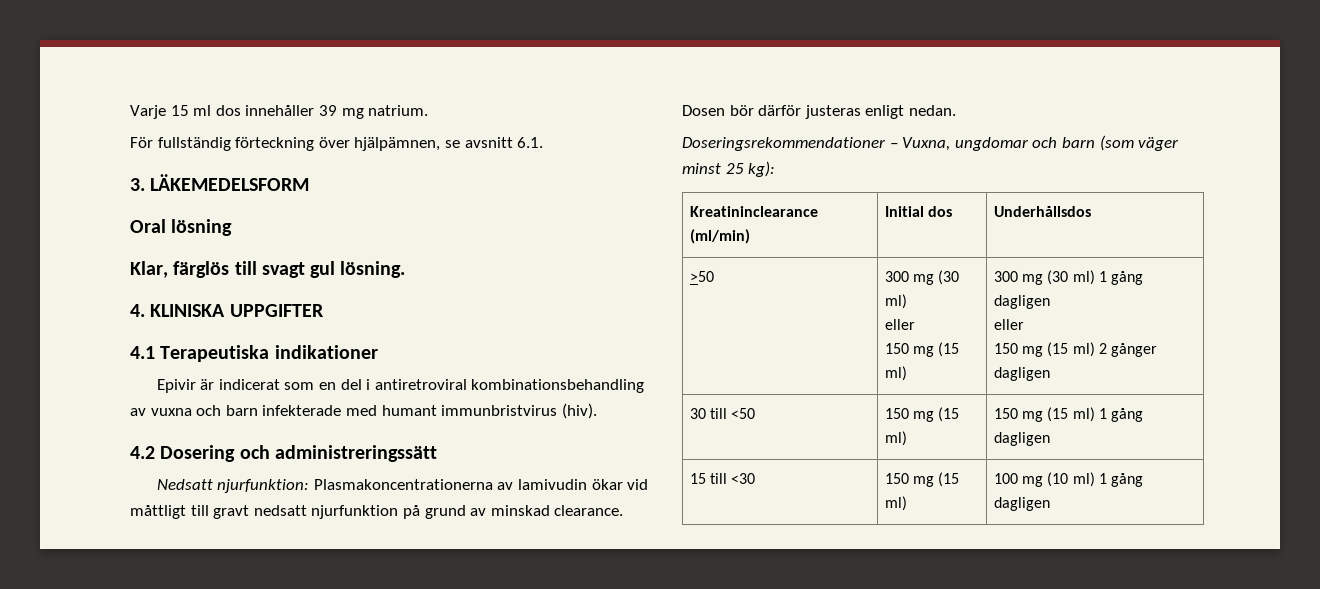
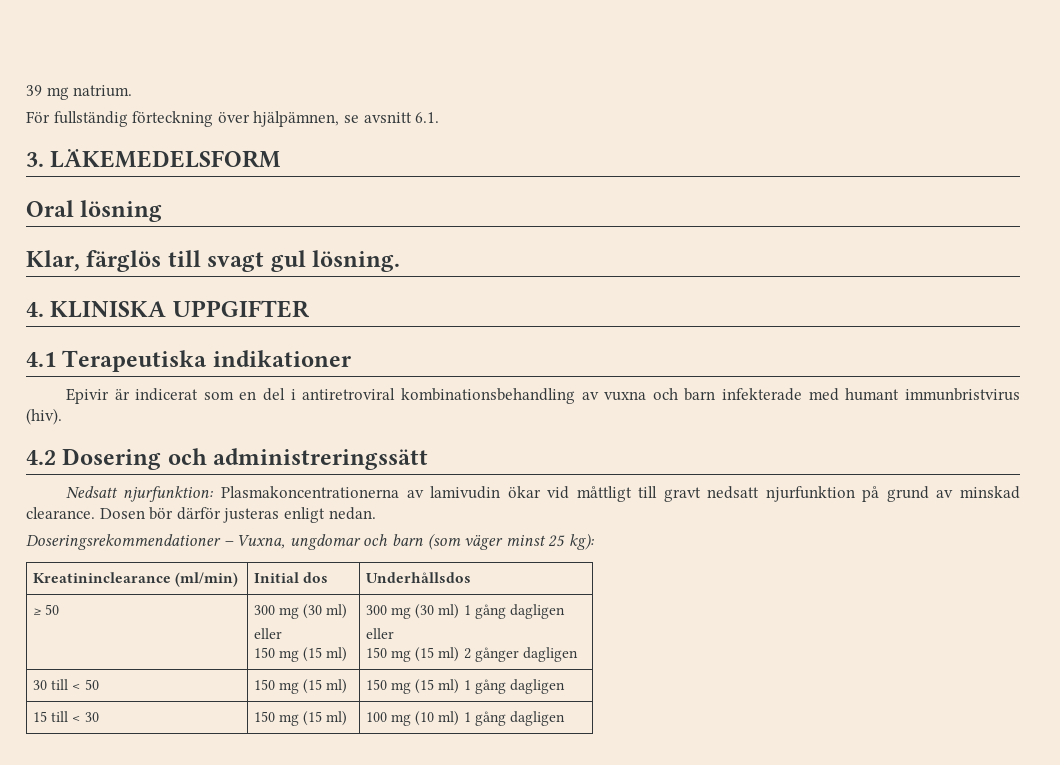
- Varje 15 ml dos innehåller 39 mg natrium.
+ 39 mg natrium.
- >50 | 300 mg (30 ml)
+ ≥ 50 | 300 mg (30 ml)
- 30 till <50 | 150 mg (15 ml) | 150 mg (15 ml) 1 gång dagligen
+ 30 till < 50 | 150 mg (15 ml) | 150 mg (15 ml) 1 gång dagligen
- 15 till <30 | 150 mg (15 ml) | 100 mg (10 ml) 1 gång dagligen
+ 15 till < 30 | 150 mg (15 ml) | 100 mg (10 ml) 1 gång dagligen

